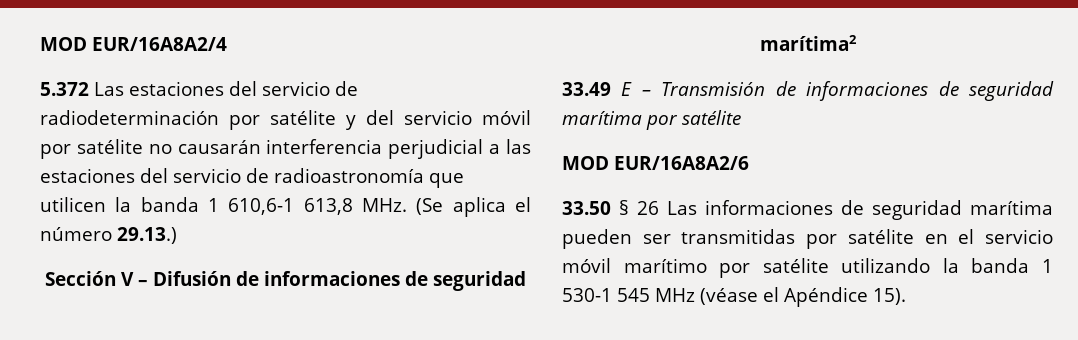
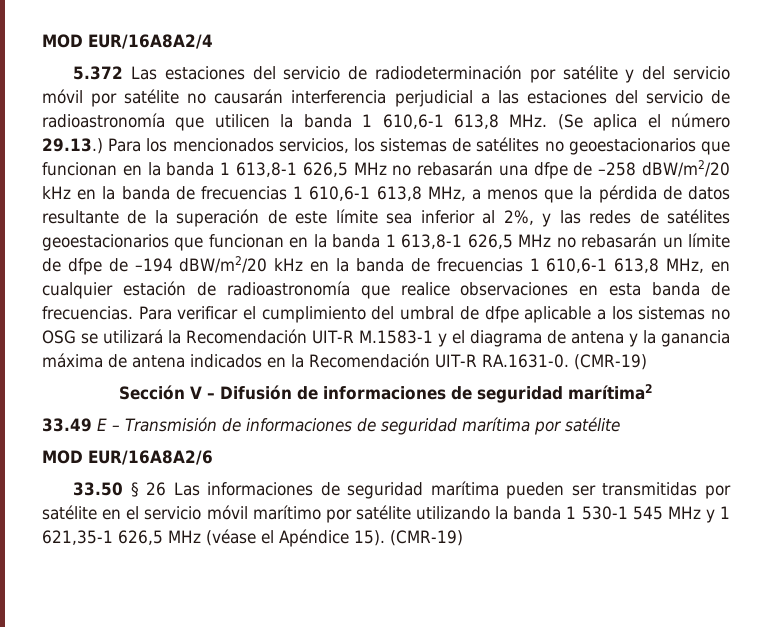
- 5.372 Las estaciones del servicio de radiodeterminación por satélite y del servicio móvil por satélite no causarán interferencia perjudicial a las estaciones del servicio de radioastronomía que utilicen la banda 1 610,6-1 613,8 MHz. (Se aplica el número 29.13.)
+ 5.372 Las estaciones del servicio de radiodeterminación por satélite y del servicio móvil por satélite no causarán interferencia perjudicial a las estaciones del servicio de radioastronomía que utilicen la banda 1 610,6-1 613,8 MHz. (Se aplica el número 29.13.) Para los mencionados servicios, los sistemas de satélites no geoestacionarios que funcionan en la banda 1 613,8-1 626,5 MHz no rebasarán una dfpe de –258 dBW/m2/20 kHz en la banda de frecuencias 1 610,6-1 613,8 MHz, a menos que la pérdida de datos resultante de la superación de este límite sea inferior al 2%, y las redes de satélites geoestacionarios que funcionan en la banda 1 613,8-1 626,5 MHz no rebasarán un límite de dfpe de –194 dBW/m2/20 kHz en la banda de frecuencias 1 610,6-1 613,8 MHz, en cualquier estación de radioastronomía que realice observaciones en esta banda de frecuencias. Para verificar el cumplimiento del umbral de dfpe aplicable a los sistemas no OSG se utilizará la Recomendación UIT-R M.1583-1 y el diagrama de antena y la ganancia máxima de antena indicados en la Recomendación UIT-R RA.1631-0. (CMR-19)
- 33.50 § 26 Las informaciones de seguridad marítima pueden ser transmitidas por satélite en el servicio móvil marítimo por satélite utilizando la banda 1 530-1 545 MHz (véase el Apéndice 15).
+ 33.50 § 26 Las informaciones de seguridad marítima pueden ser transmitidas por satélite en el servicio móvil marítimo por satélite utilizando la banda 1 530-1 545 MHz y 1 621,35-1 626,5 MHz (véase el Apéndice 15). (CMR-19)

